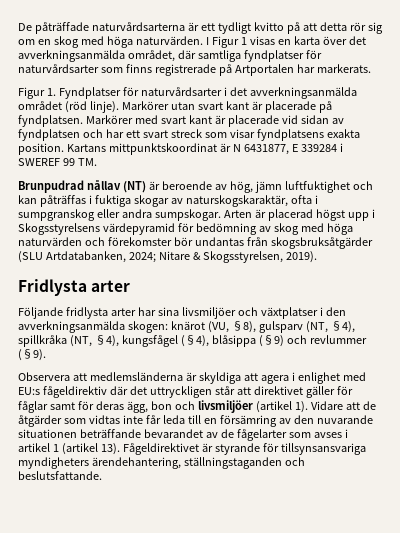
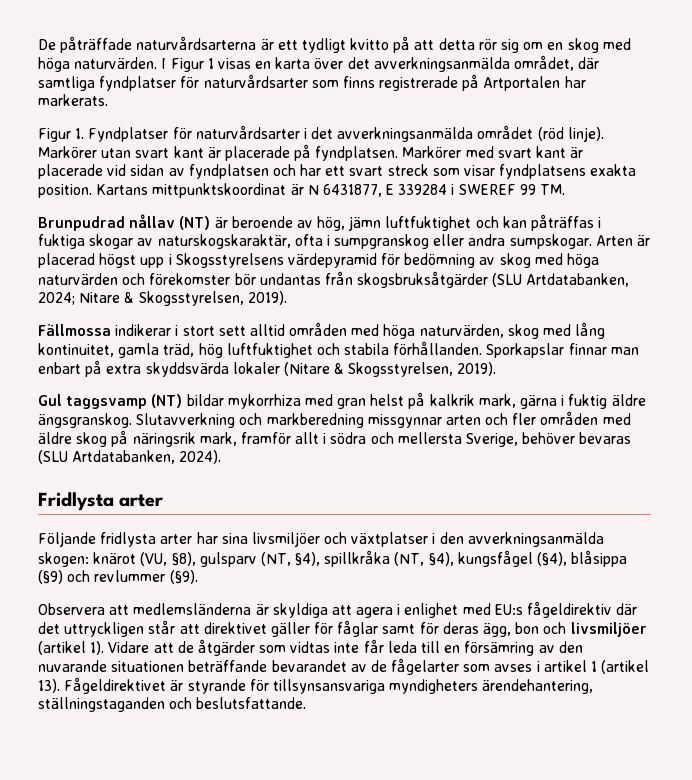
+ Fällmossa indikerar i stort sett alltid områden med höga naturvärden, skog med lång kontinuitet, gamla träd, hög luftfuktighet och stabila förhållanden. Sporkapslar finnar man enbart på extra skyddsvärda lokaler (Nitare & Skogsstyrelsen, 2019).
+ Gul taggsvamp (NT) bildar mykorrhiza med gran helst på kalkrik mark, gärna i fuktig äldre ängsgranskog. Slutavverkning och markberedning missgynnar arten och fler områden med äldre skog på näringsrik mark, framför allt i södra och mellersta Sverige, behöver bevaras (SLU Artdatabanken, 2024).

